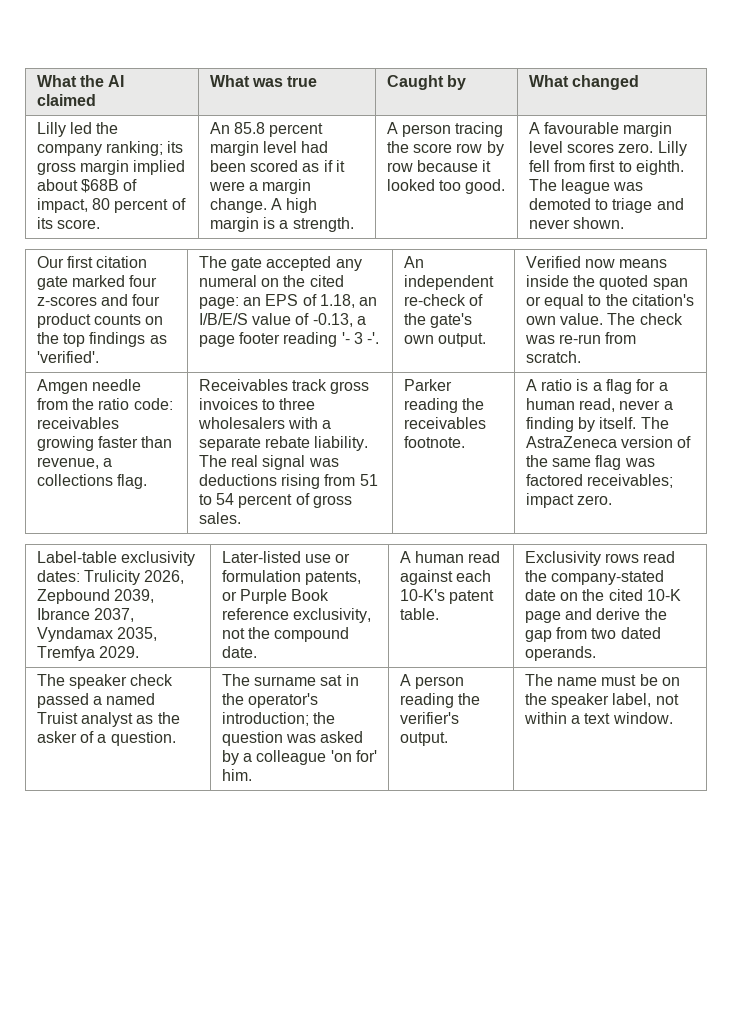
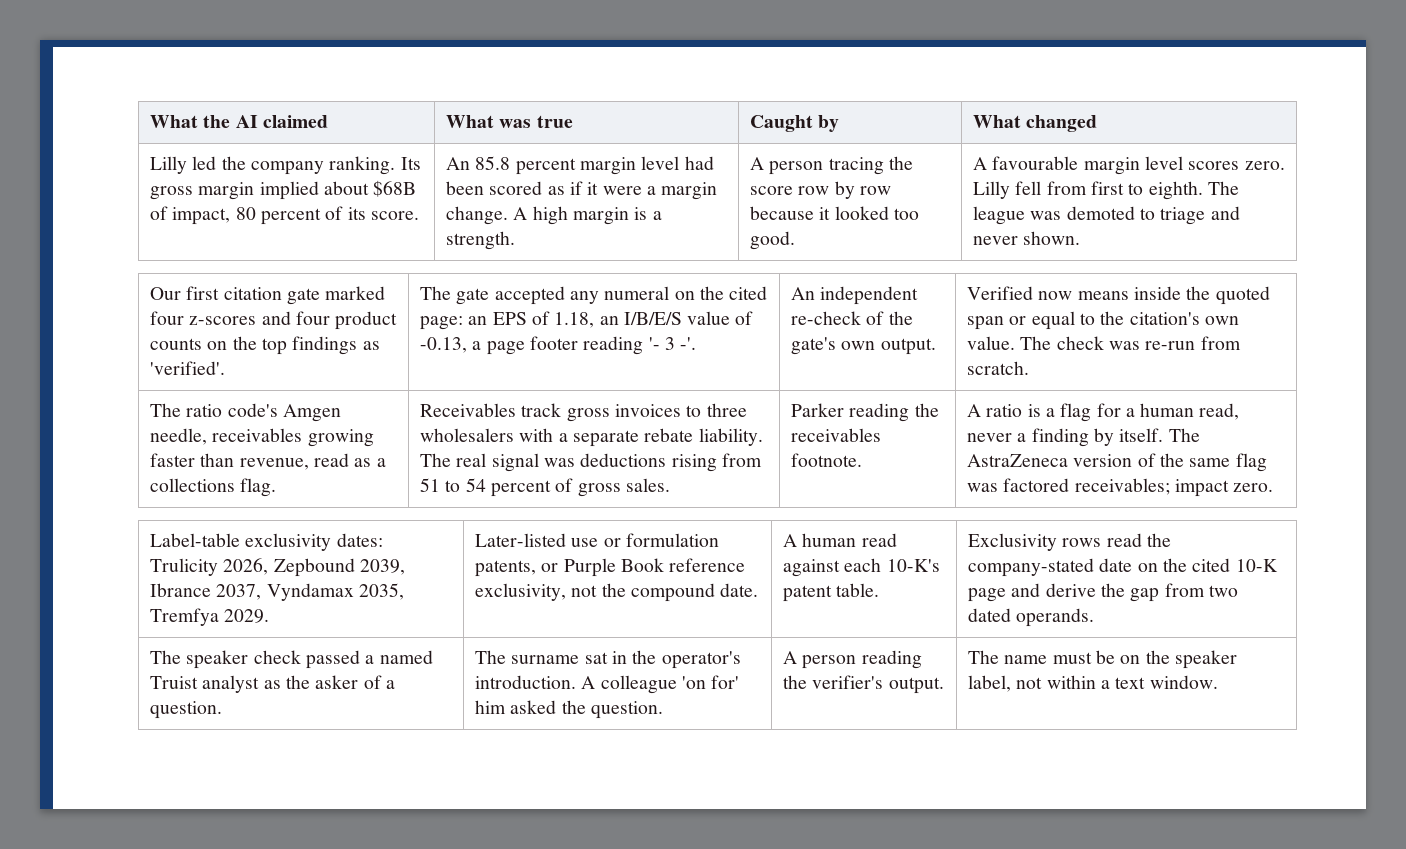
- Lilly led the company ranking; its gross margin implied about $68B of impact, 80 percent of its score.
+ Lilly led the company ranking. Its gross margin implied about $68B of impact, 80 percent of its score.
- Amgen needle from the ratio code: receivables growing faster than revenue, a collections flag.
+ The ratio code's Amgen needle, receivables growing faster than revenue, read as a collections flag.
- The surname sat in the operator's introduction; the question was asked by a colleague 'on for' him.
+ The surname sat in the operator's introduction. A colleague 'on for' him asked the question.

